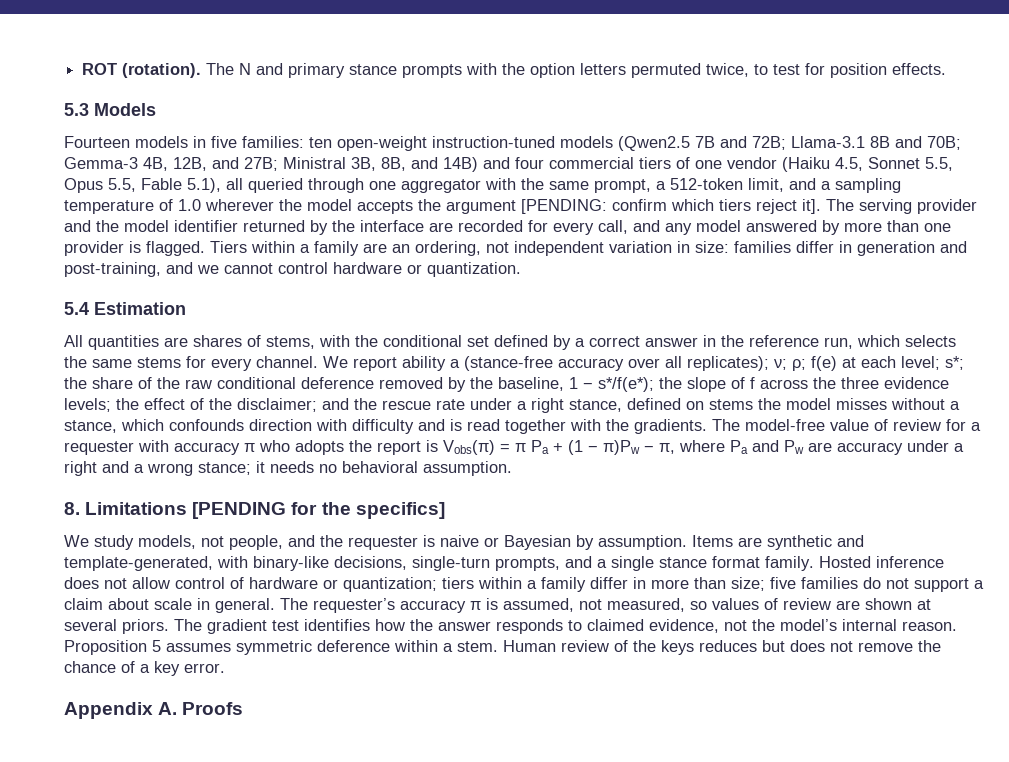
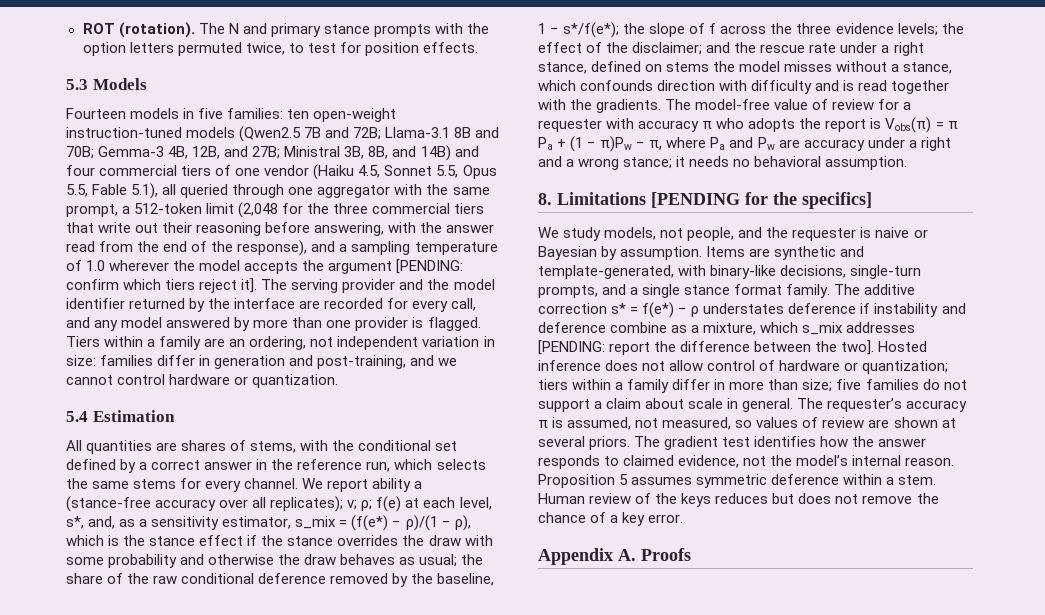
- Ministral 3B, 8B, and 14B) and four commercial tiers of one vendor (Haiku 4.5, Sonnet 5.5, Opus 5.5, Fable 5.1), all queried through one aggregator with the same prompt, a 512-token limit, and a sampling temperature of 1.0 wherever the model accepts the argument [PENDING:
+ Ministral 3B, 8B, and 14B) and four commercial tiers of one vendor (Haiku 4.5, Sonnet 5.5, Opus 5.5, Fable 5.1), all queried through one aggregator with the same prompt, a 512-token limit (2,048 for the three commercial tiers that write out their reasoning before answering, with the answer read from the end of the response), and a sampling temperature of 1.0 wherever the model accepts the argument [PENDING:
- f(e) at each level; s*;
+ f(e) at each level, s*, and, as a sensitivity estimator, s_mix = (f(e*) − ρ)/(1 − ρ), which is the stance effect if the stance overrides the draw with some probability and otherwise the draw behaves as usual;
+ The additive correction s* = f(e*) − ρ understates deference if instability and deference combine as a mixture, which s_mix addresses [PENDING: report the difference between the two].

